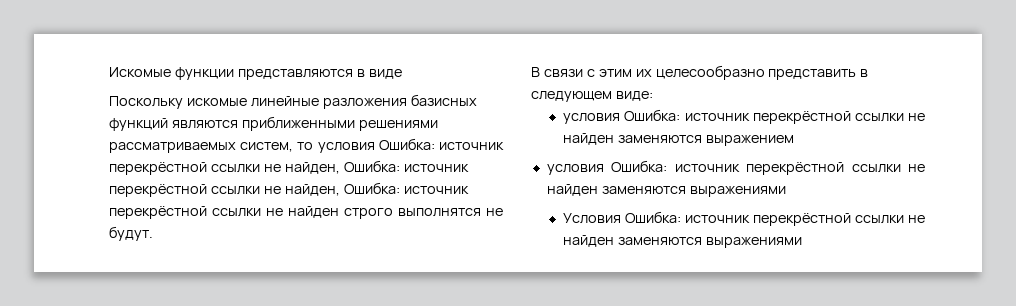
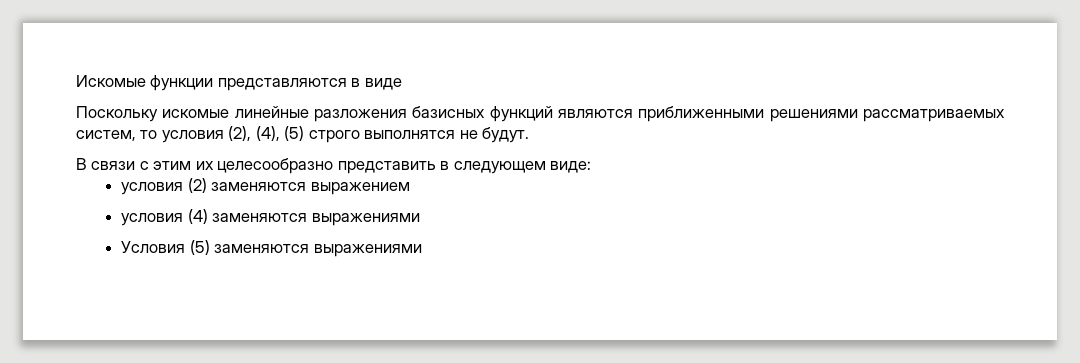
- Поскольку искомые линейные разложения базисных функций являются приближенными решениями рассматриваемых систем, то условия Ошибка: источник перекрёстной ссылки не найден, Ошибка: источник перекрёстной ссылки не найден, Ошибка: источник перекрёстной ссылки не найден строго выполнятся не будут.
+ Поскольку искомые линейные разложения базисных функций являются приближенными решениями рассматриваемых систем, то условия (2), (4), (5) строго выполнятся не будут.
- условия Ошибка: источник перекрёстной ссылки не найден заменяются выражением
- условия Ошибка: источник перекрёстной ссылки не найден заменяются выражениями
- Условия Ошибка: источник перекрёстной ссылки не найден заменяются выражениями
+ условия (2) заменяются выражением
+ условия (4) заменяются выражениями
+ Условия (5) заменяются выражениями

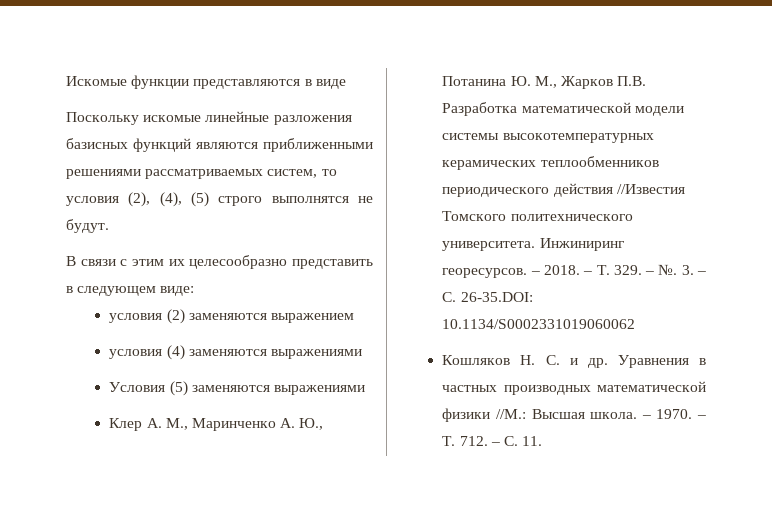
+ Клер А. М., Маринченко А. Ю., Потанина Ю. М., Жарков П.В. Разработка математической модели системы высокотемпературных керамических теплообменников периодического действия //Известия Томского политехнического университета. Инжиниринг георесурсов. – 2018. – Т. 329. – №. 3. – С. 26-35.DOI: 10.1134/S0002331019060062
+ Кошляков Н. С. и др. Уравнения в частных производных математической физики //М.: Высшая школа. – 1970. – Т. 712. – С. 11.

